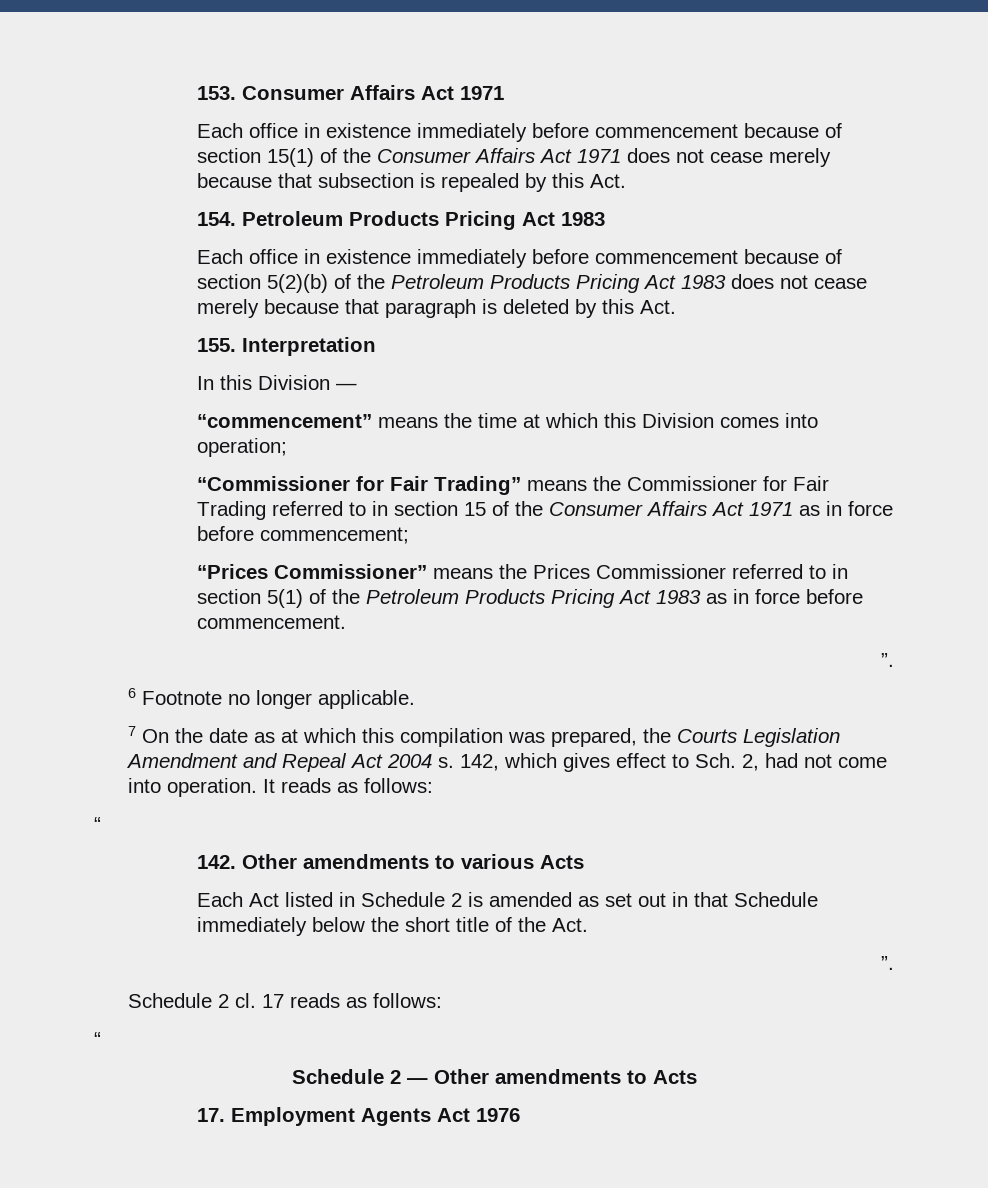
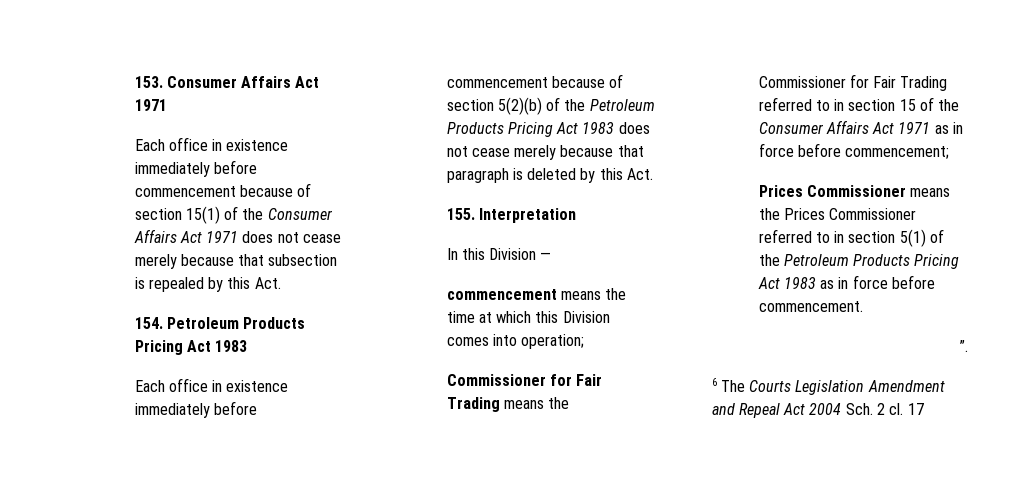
- “commencement” means the time at which this Division comes into operation;
+ commencement means the time at which this Division comes into operation;
- “Commissioner for Fair Trading” means the Commissioner for Fair Trading referred to in section 15 of the Consumer Affairs Act 1971 as in force before commencement;
+ Commissioner for Fair Trading means the Commissioner for Fair Trading referred to in section 15 of the Consumer Affairs Act 1971 as in force before commencement;
- “Prices Commissioner” means the Prices Commissioner referred to in section 5(1) of the Petroleum Products Pricing Act 1983 as in force before commencement.
+ Prices Commissioner means the Prices Commissioner referred to in section 5(1) of the Petroleum Products Pricing Act 1983 as in force before commencement.
- 6 Footnote no longer applicable.
- 7 On the date as at which this compilation was prepared, the Courts Legislation Amendment and Repeal Act 2004 s. 142, which gives effect to Sch. 2, had not come into operation. It reads as follows:
- “
- 142. Other amendments to various Acts
- Each Act listed in Schedule 2 is amended as set out in that Schedule immediately below the short title of the Act.
- ”.
- Schedule 2 cl. 17 reads as follows:
- “
- Schedule 2 — Other amendments to Acts
- 17. Employment Agents Act 1976
+ 6 The Courts Legislation Amendment and Repeal Act 2004 Sch. 2 cl. 17

